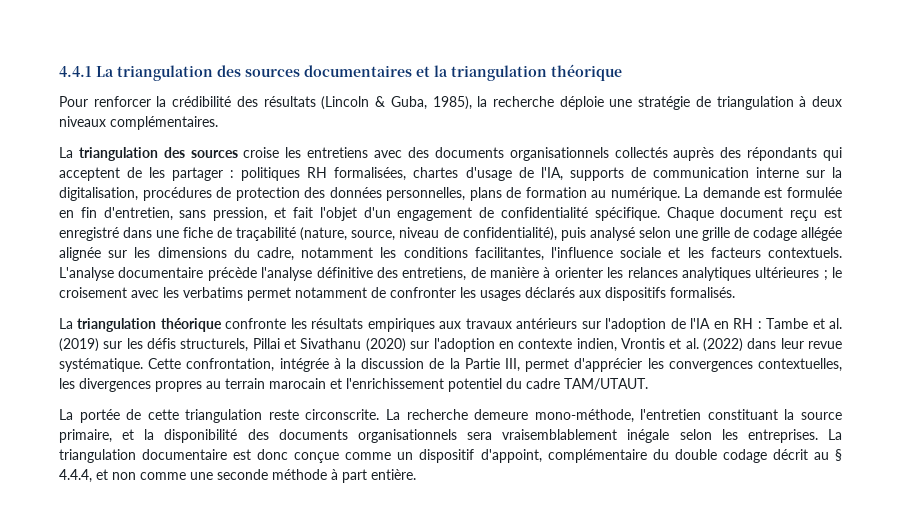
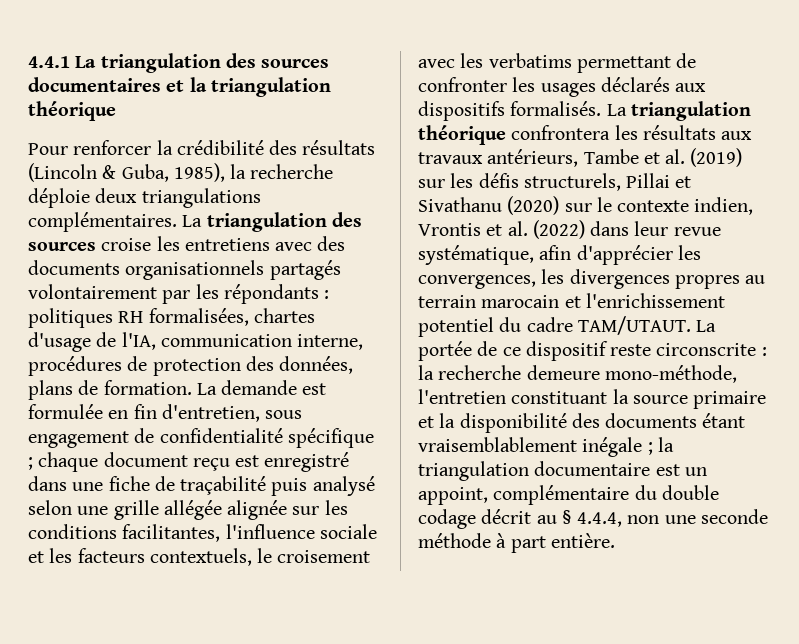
- Pour renforcer la crédibilité des résultats (Lincoln & Guba, 1985), la recherche déploie une stratégie de triangulation à deux niveaux complémentaires.
- La triangulation des sources croise les entretiens avec des documents organisationnels collectés auprès des répondants qui acceptent de les partager : politiques RH formalisées, chartes d'usage de l'IA, supports de communication interne sur la digitalisation, procédures de protection des données personnelles, plans de formation au numérique.
+ Pour renforcer la crédibilité des résultats (Lincoln & Guba, 1985), la recherche déploie deux triangulations complémentaires. La triangulation des sources croise les entretiens avec des documents organisationnels partagés volontairement par les répondants : politiques RH formalisées, chartes d'usage de l'IA, communication interne, procédures de protection des données, plans de formation.
- La demande est formulée en fin d'entretien, sans pression, et fait l'objet d'un engagement de confidentialité spécifique. Chaque document reçu est enregistré dans une fiche de traçabilité (nature, source, niveau de confidentialité), puis analysé selon une grille de codage allégée alignée sur les dimensions du cadre, notamment les conditions facilitantes, l'influence sociale et les facteurs contextuels. L'analyse documentaire précède l'analyse définitive des entretiens, de manière à orienter les relances analytiques ultérieures ; le croisement avec les verbatims permet notamment de confronter les usages déclarés aux dispositifs formalisés.
- La triangulation théorique confronte les résultats empiriques aux travaux antérieurs sur l'adoption de l'IA en RH : Tambe et al. (2019) sur les défis structurels, Pillai et Sivathanu (2020) sur l'adoption en contexte indien, Vrontis et al. (2022) dans leur revue systématique. Cette confrontation, intégrée à la discussion de la Partie III, permet d'apprécier les convergences contextuelles, les divergences propres au terrain marocain et l'enrichissement potentiel du cadre TAM/UTAUT.
- La portée de cette triangulation reste circonscrite. La recherche demeure mono-méthode, l'entretien constituant la source primaire, et la disponibilité des documents organisationnels sera vraisemblablement inégale selon les entreprises. La triangulation documentaire est donc conçue comme un dispositif d'appoint, complémentaire du double codage décrit au § 4.4.4, et non comme une seconde méthode à part entière.
+ La demande est formulée en fin d'entretien, sous engagement de confidentialité spécifique ; chaque document reçu est enregistré dans une fiche de traçabilité puis analysé selon une grille allégée alignée sur les conditions facilitantes, l'influence sociale et les facteurs contextuels, le croisement avec les verbatims permettant de confronter les usages déclarés aux dispositifs formalisés. La triangulation théorique confrontera les résultats aux travaux antérieurs, Tambe et al. (2019) sur les défis structurels, Pillai et Sivathanu (2020) sur le contexte indien, Vrontis et al. (2022) dans leur revue systématique, afin d'apprécier les convergences, les divergences propres au terrain marocain et l'enrichissement potentiel du cadre TAM/UTAUT. La portée de ce dispositif reste circonscrite : la recherche demeure mono-méthode, l'entretien constituant la source primaire et la disponibilité des documents étant vraisemblablement inégale ; la triangulation documentaire est un appoint, complémentaire du double codage décrit au § 4.4.4, non une seconde méthode à part entière.

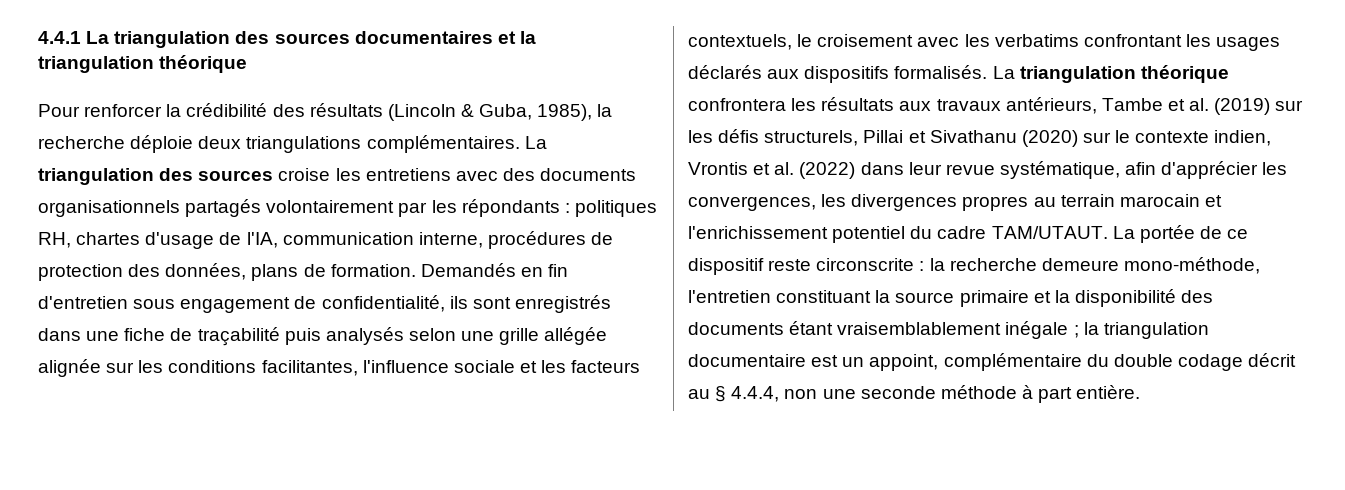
- La triangulation des sources croise les entretiens avec des documents organisationnels partagés volontairement par les répondants : politiques RH formalisées, chartes d'usage de l'IA, communication interne, procédures de protection des données, plans de formation.
+ La triangulation des sources croise les entretiens avec des documents organisationnels partagés volontairement par les répondants : politiques RH, chartes d'usage de l'IA, communication interne, procédures de protection des données, plans de formation.
- La demande est formulée en fin d'entretien, sous engagement de confidentialité spécifique ; chaque document reçu est enregistré dans une fiche de traçabilité puis analysé selon une grille allégée alignée sur les conditions facilitantes, l'influence sociale et les facteurs contextuels, le croisement avec les verbatims permettant de confronter les usages déclarés aux dispositifs formalisés.
+ Demandés en fin d'entretien sous engagement de confidentialité, ils sont enregistrés dans une fiche de traçabilité puis analysés selon une grille allégée alignée sur les conditions facilitantes, l'influence sociale et les facteurs contextuels, le croisement avec les verbatims confrontant les usages déclarés aux dispositifs formalisés.

